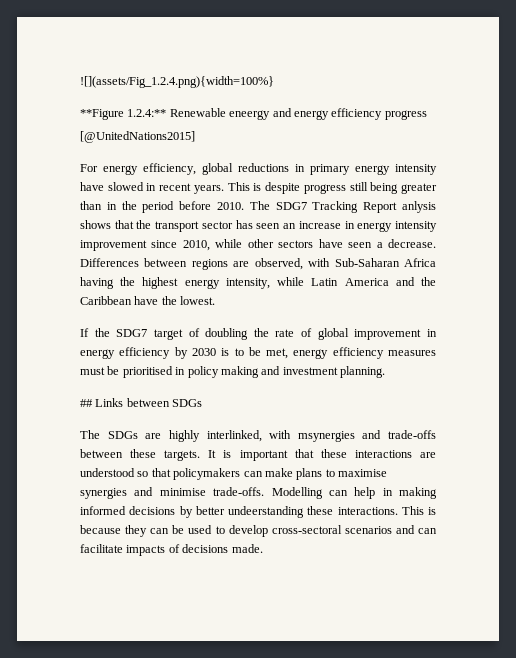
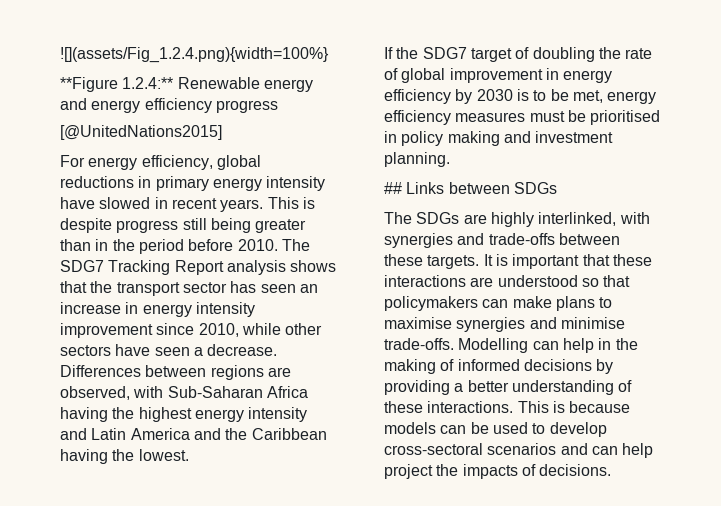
- **Figure 1.2.4:** Renewable eneergy and energy efficiency progress
+ **Figure 1.2.4:** Renewable energy and energy efficiency progress
- The SDG7 Tracking Report anlysis shows that the transport sector has seen an increase in energy intensity improvement since 2010, while other sectors have seen a decrease.
+ The SDG7 Tracking Report analysis shows that the transport sector has seen an increase in energy intensity improvement since 2010, while other sectors have seen a decrease.
- Differences between regions are observed, with Sub-Saharan Africa having the highest energy intensity, while Latin America and the Caribbean have the lowest.
+ Differences between regions are observed, with Sub-Saharan Africa having the highest energy intensity and Latin America and the Caribbean having the lowest.
- The SDGs are highly interlinked, with msynergies and trade-offs between these targets.
+ The SDGs are highly interlinked, with synergies and trade-offs between these targets.
- Modelling can help in making informed decisions by better undeerstanding these interactions.
+ Modelling can help in the making of informed decisions by providing a better understanding of these interactions.
- This is because they can be used to develop cross-sectoral scenarios and can facilitate impacts of decisions made.
+ This is because models can be used to develop cross-sectoral scenarios and can help project the impacts of decisions.

